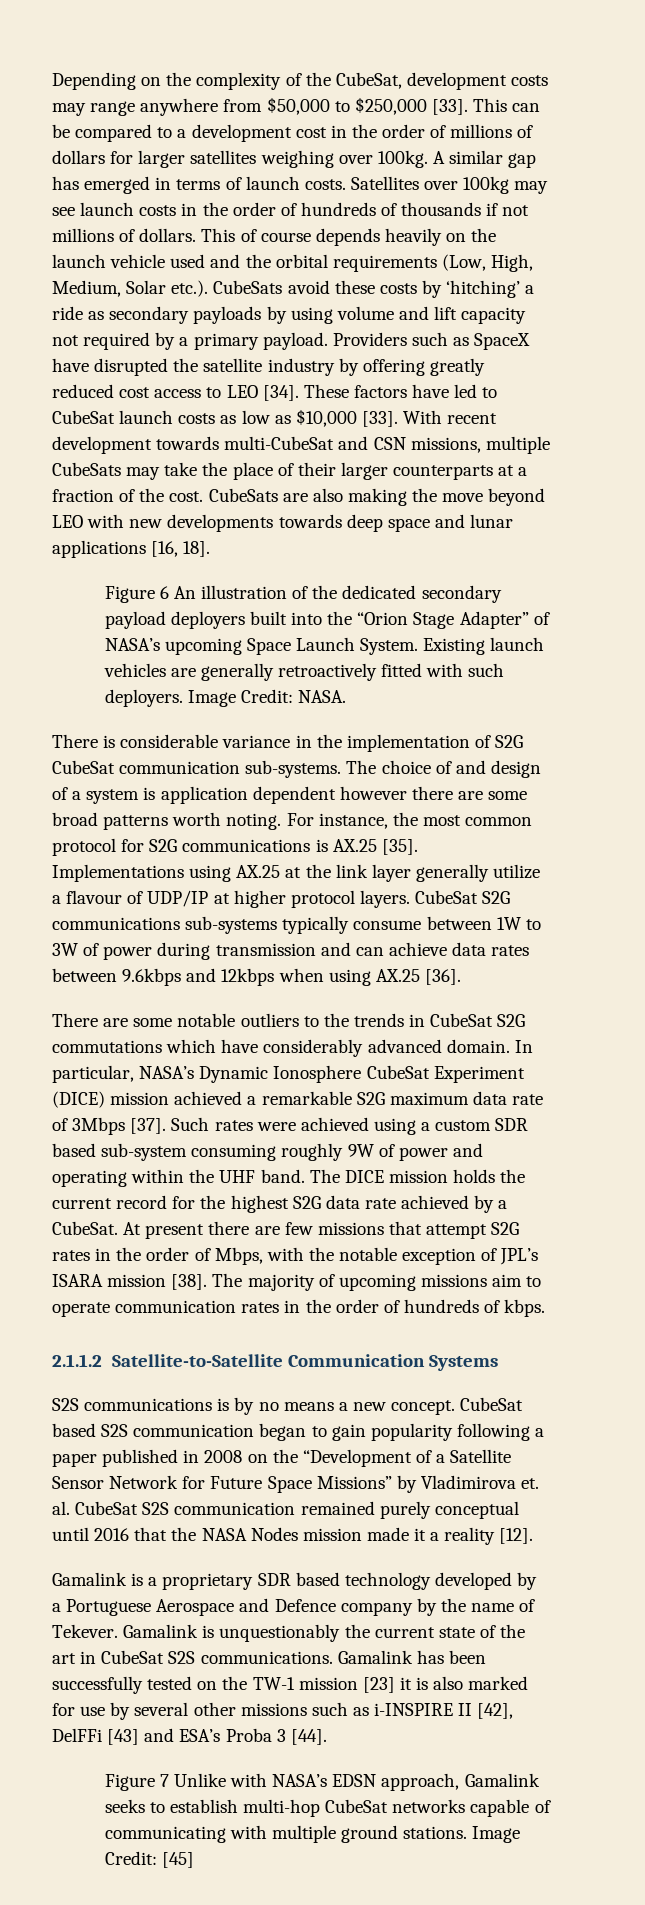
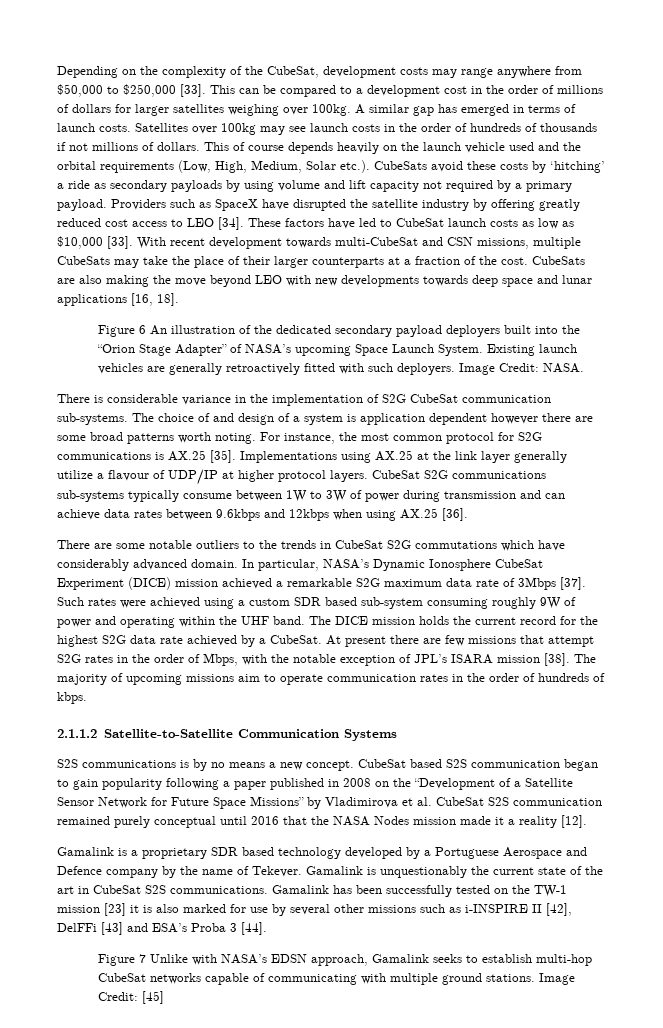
- CubeSat based S2S communication began to gain popularity following a paper published in 2008 on the “Development of a Satellite Sensor Network for Future Space Missions” by Vladimirova et. al. CubeSat S2S communication remained purely conceptual until 2016 that the NASA Nodes mission made it a reality [12].
+ CubeSat based S2S communication began to gain popularity following a paper published in 2008 on the “Development of a Satellite Sensor Network for Future Space Missions” by Vladimirova et al. CubeSat S2S communication remained purely conceptual until 2016 that the NASA Nodes mission made it a reality [12].

